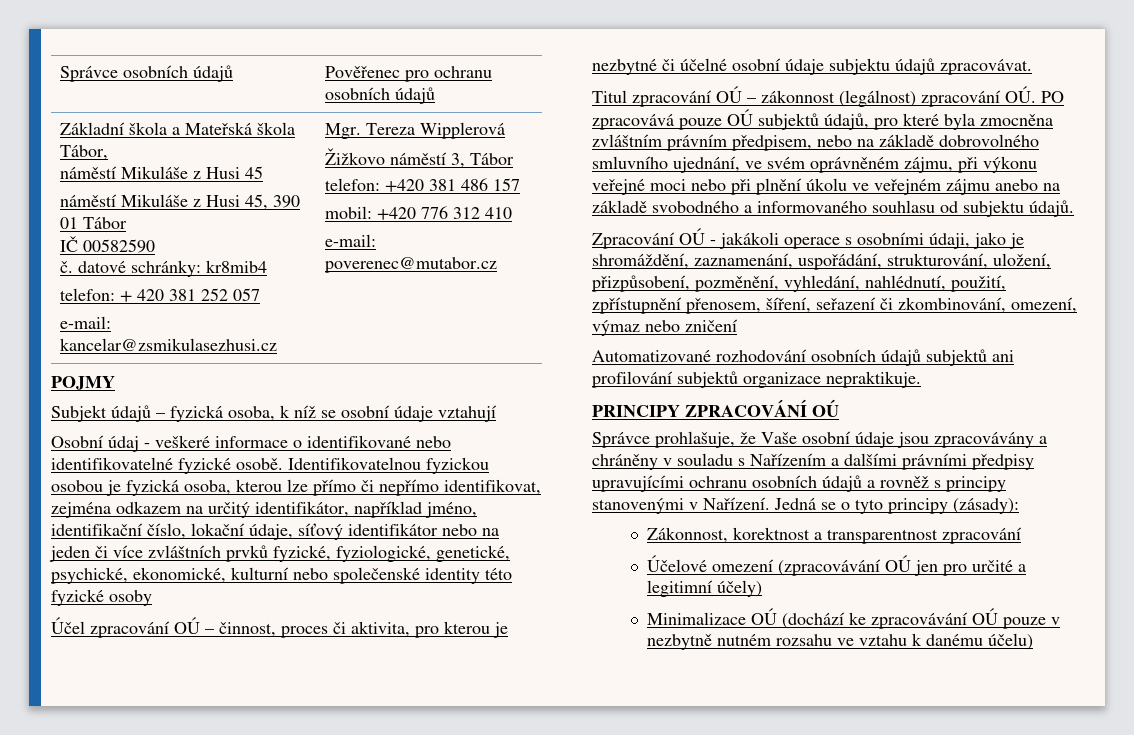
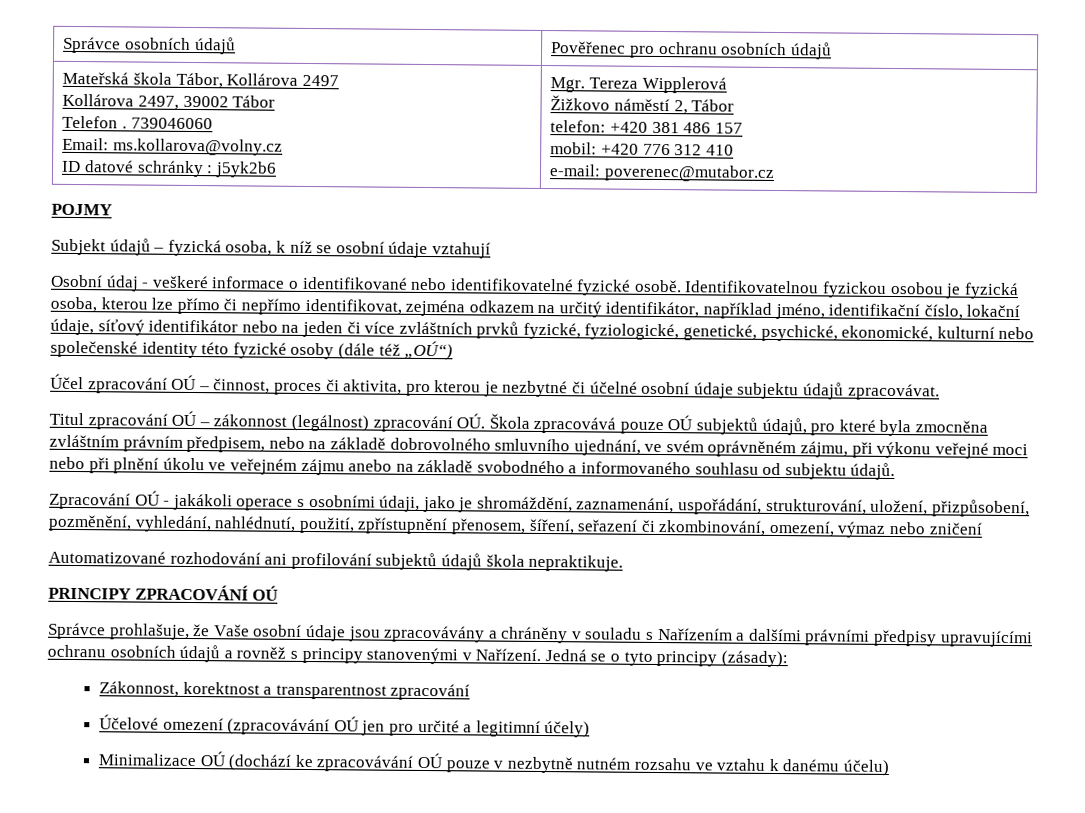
- Základní škola a Mateřská škola Tábor,
- náměstí Mikuláše z Husi 45
- náměstí Mikuláše z Husi 45, 390 01 Tábor
- IČ 00582590
- č. datové schránky: kr8mib4
- telefon: + 420 381 252 057
- e-mail: kancelar@zsmikulasezhusi.cz
+ Mateřská škola Tábor, Kollárova 2497
+ Kollárova 2497, 39002 Tábor
+ Telefon . 739046060
+ Email: ms.kollarova@volny.cz
+ ID datové schránky : j5yk2b6
- Žižkovo náměstí 3, Tábor
+ Žižkovo náměstí 2, Tábor
- Identifikovatelnou fyzickou osobou je fyzická osoba, kterou lze přímo či nepřímo identifikovat, zejména odkazem na určitý identifikátor, například jméno, identifikační číslo, lokační údaje, síťový identifikátor nebo na jeden či více zvláštních prvků fyzické, fyziologické, genetické, psychické, ekonomické, kulturní nebo společenské identity této fyzické osoby
+ Identifikovatelnou fyzickou osobou je fyzická osoba, kterou lze přímo či nepřímo identifikovat, zejména odkazem na určitý identifikátor, například jméno, identifikační číslo, lokační údaje, síťový identifikátor nebo na jeden či více zvláštních prvků fyzické, fyziologické, genetické, psychické, ekonomické, kulturní nebo společenské identity této fyzické osoby (dále též „OÚ“)
- Titul zpracování OÚ – zákonnost (legálnost) zpracování OÚ. PO zpracovává pouze OÚ subjektů údajů, pro které byla zmocněna zvláštním právním předpisem, nebo na základě dobrovolného smluvního ujednání, ve svém oprávněném zájmu, při výkonu veřejné moci nebo při plnění úkolu ve veřejném zájmu anebo na základě svobodného a informovaného souhlasu od subjektu údajů.
+ Titul zpracování OÚ – zákonnost (legálnost) zpracování OÚ. Škola zpracovává pouze OÚ subjektů údajů, pro které byla zmocněna zvláštním právním předpisem, nebo na základě dobrovolného smluvního ujednání, ve svém oprávněném zájmu, při výkonu veřejné moci nebo při plnění úkolu ve veřejném zájmu anebo na základě svobodného a informovaného souhlasu od subjektu údajů.
- Automatizované rozhodování osobních údajů subjektů ani profilování subjektů organizace nepraktikuje.
+ Automatizované rozhodování ani profilování subjektů údajů škola nepraktikuje.

